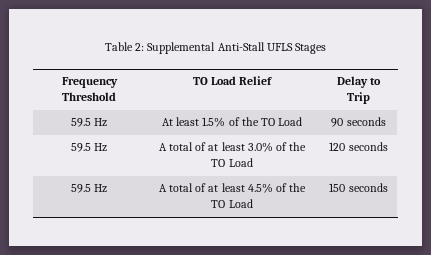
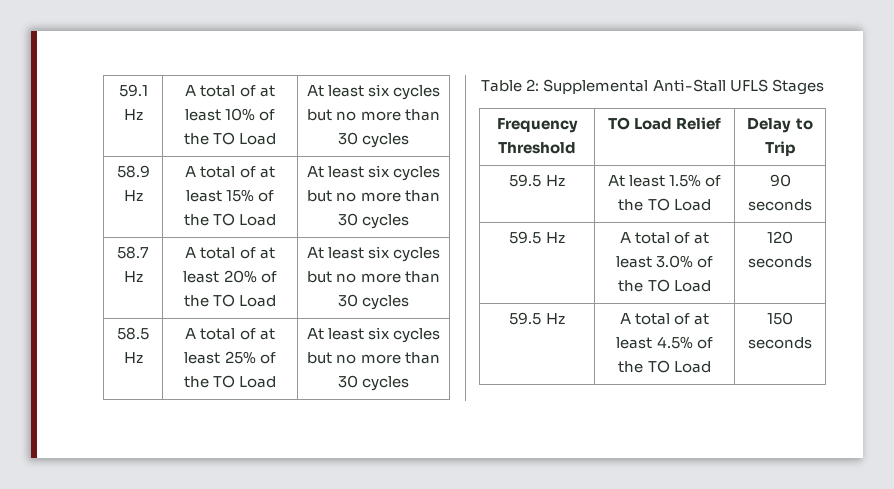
+ 59.1 Hz | A total of at least 10% of the TO Load | At least six cycles but no more than 30 cycles
+ 58.9 Hz | A total of at least 15% of the TO Load | At least six cycles but no more than 30 cycles
+ 58.7 Hz | A total of at least 20% of the TO Load | At least six cycles but no more than 30 cycles
+ 58.5 Hz | A total of at least 25% of the TO Load | At least six cycles but no more than 30 cycles

